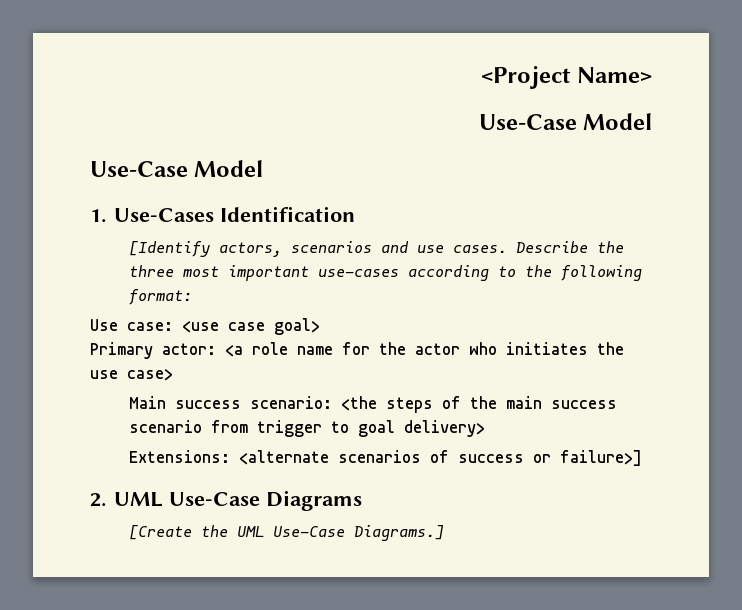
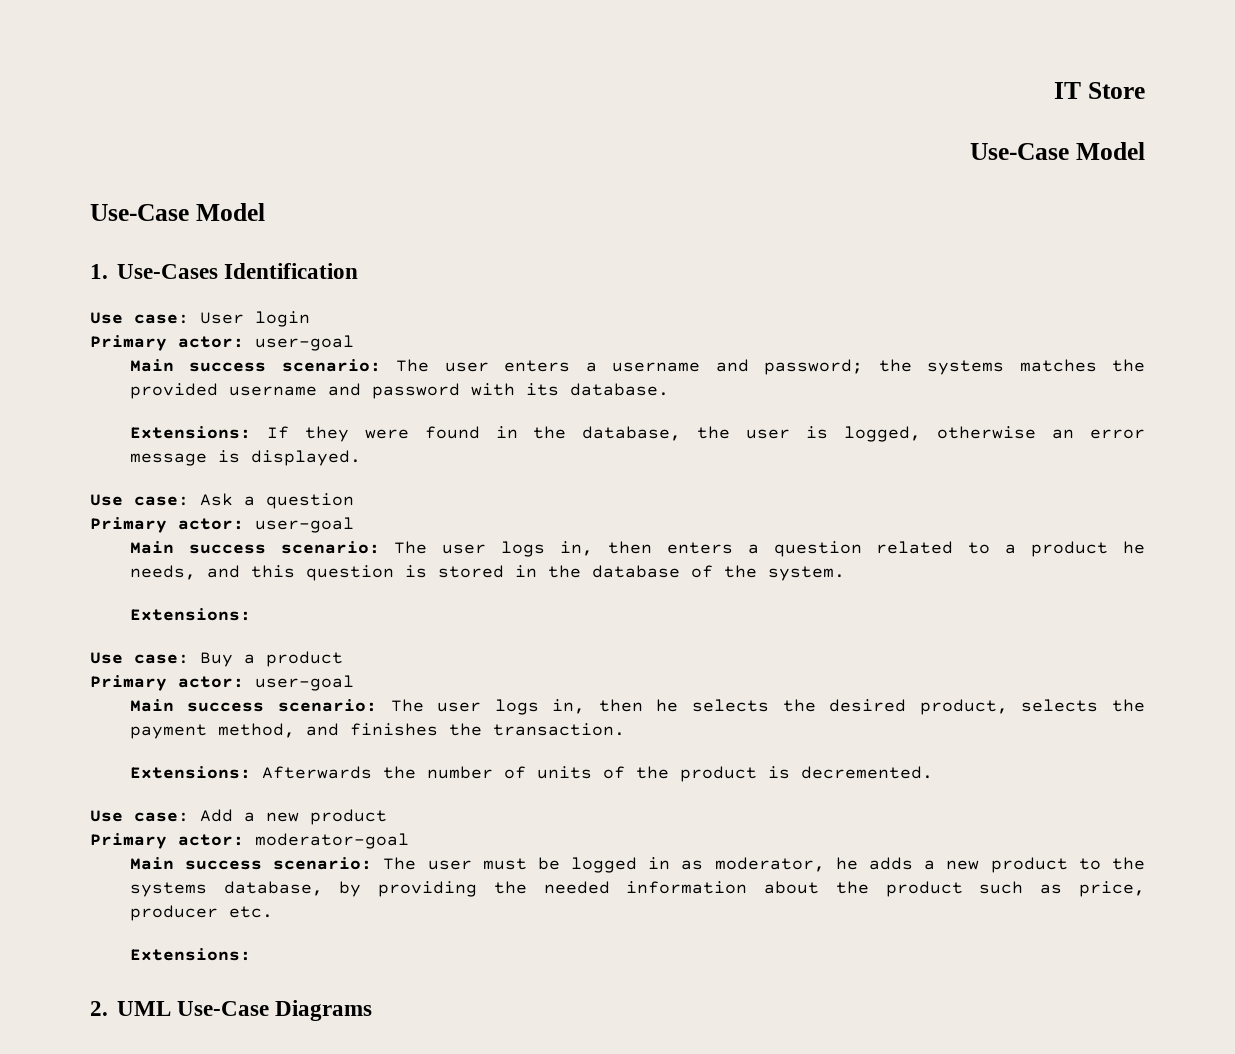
- <Project Name>
+ IT Store
- [Identify actors, scenarios and use cases. Describe the three most important use-cases according to the following format:
- Use case: <use case goal>
- Primary actor: <a role name for the actor who initiates the use case>
- Main success scenario: <the steps of the main success scenario from trigger to goal delivery>
- Extensions: <alternate scenarios of success or failure>]
+ Use case: User login
+ Primary actor: user-goal
+ Main success scenario: The user enters a username and password; the systems matches the provided username and password with its database.
+ Extensions: If they were found in the database, the user is logged, otherwise an error message is displayed.
+ Use case: Ask a question
+ Primary actor: user-goal
+ Main success scenario: The user logs in, then enters a question related to a product he needs, and this question is stored in the database of the system.
+ Extensions:
+ Use case: Buy a product
+ Primary actor: user-goal
+ Main success scenario: The user logs in, then he selects the desired product, selects the payment method, and finishes the transaction.
+ Extensions: Afterwards the number of units of the product is decremented.
+ Use case: Add a new product
+ Primary actor: moderator-goal
+ Main success scenario: The user must be logged in as moderator, he adds a new product to the systems database, by providing the needed information about the product such as price, producer etc.
+ Extensions:
- [Create the UML Use-Case Diagrams.]

